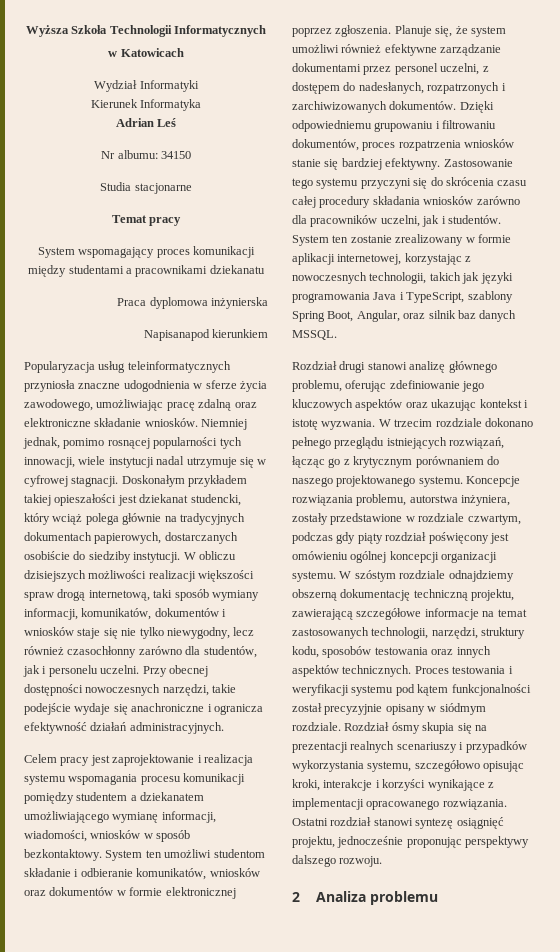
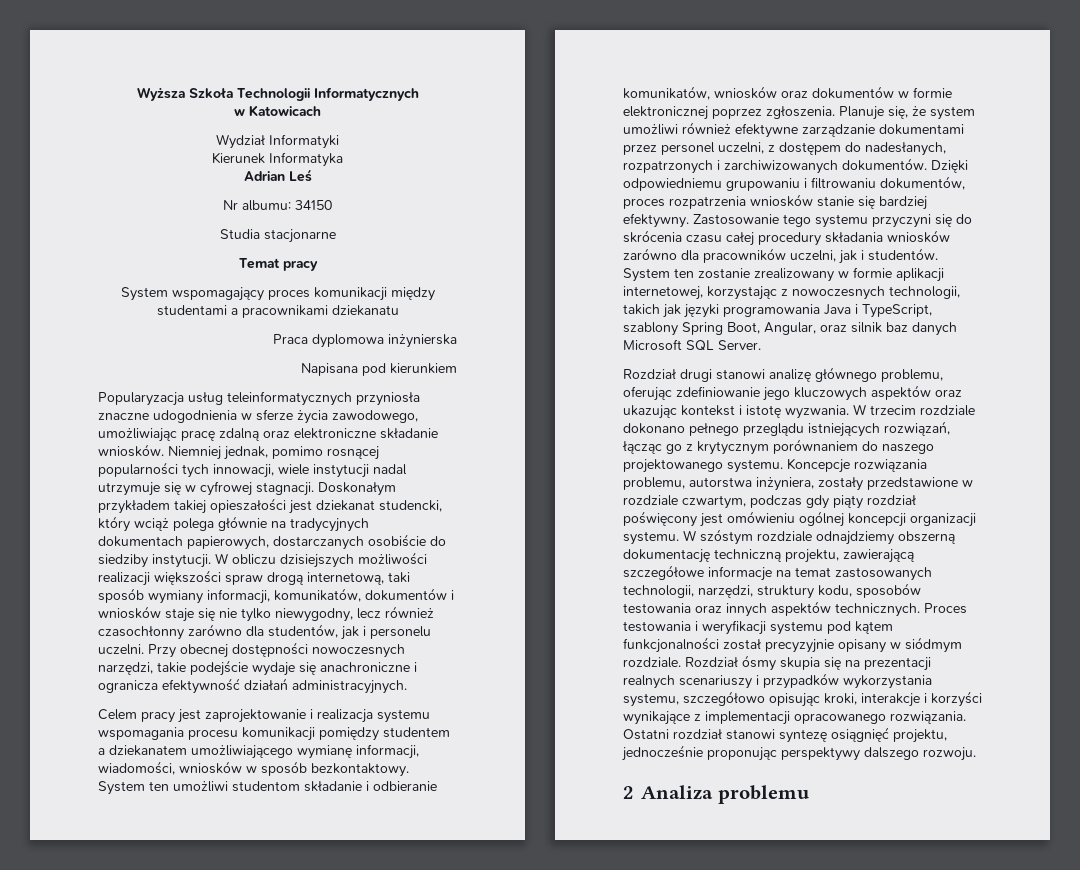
- Napisanapod kierunkiem
+ Napisana pod kierunkiem
- System ten zostanie zrealizowany w formie aplikacji internetowej, korzystając z nowoczesnych technologii, takich jak języki programowania Java i TypeScript, szablony Spring Boot, Angular, oraz silnik baz danych MSSQL.
+ System ten zostanie zrealizowany w formie aplikacji internetowej, korzystając z nowoczesnych technologii, takich jak języki programowania Java i TypeScript, szablony Spring Boot, Angular, oraz silnik baz danych Microsoft SQL Server.

